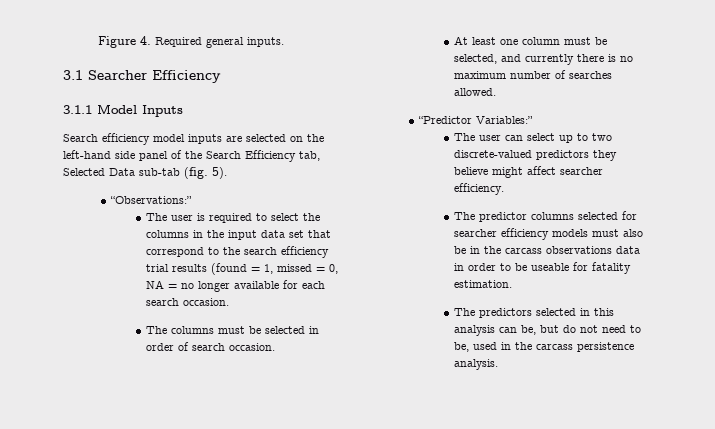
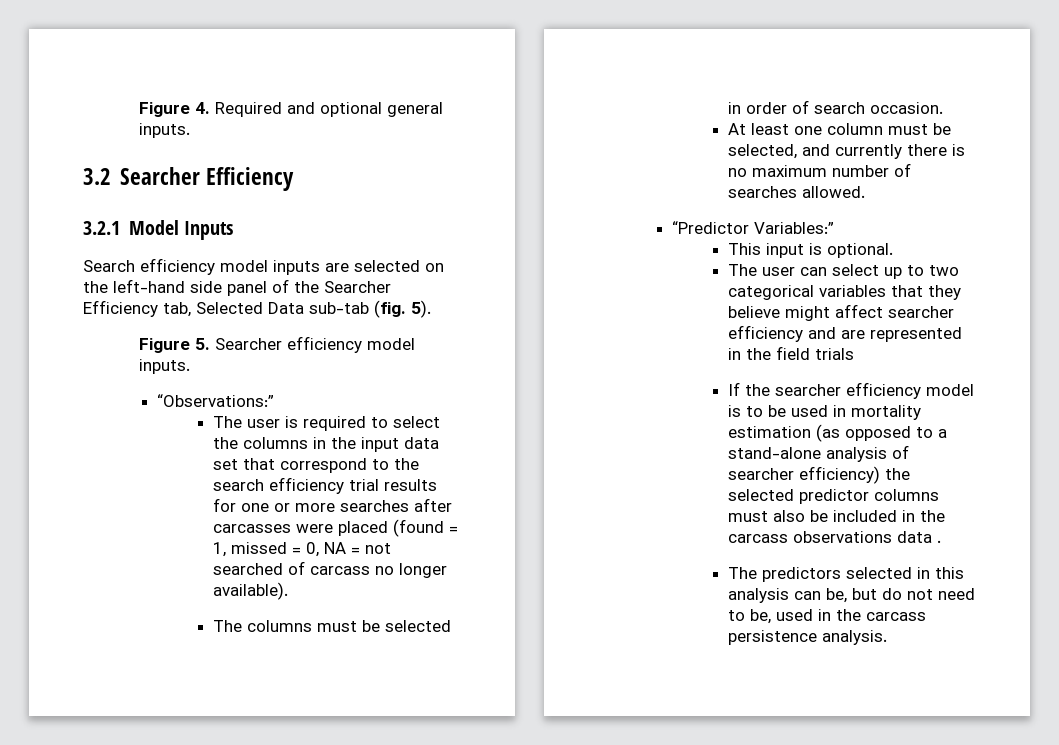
- Figure 4. Required general inputs.
+ Figure 4. Required and optional general inputs.
- 3.1 Searcher Efficiency
+ 3.2 Searcher Efficiency
- 3.1.1 Model Inputs
+ 3.2.1 Model Inputs
- Search efficiency model inputs are selected on the left-hand side panel of the Search Efficiency tab, Selected Data sub-tab (fig. 5).
+ Search efficiency model inputs are selected on the left-hand side panel of the Searcher Efficiency tab, Selected Data sub-tab (fig. 5).
+ Figure 5. Searcher efficiency model inputs.
- The user is required to select the columns in the input data set that correspond to the search efficiency trial results (found = 1, missed = 0, NA = no longer available for each search occasion.
+ The user is required to select the columns in the input data set that correspond to the search efficiency trial results for one or more searches after carcasses were placed (found = 1, missed = 0, NA = not searched of carcass no longer available).
+ This input is optional.
- The user can select up to two discrete-valued predictors they believe might affect searcher efficiency.
- The predictor columns selected for searcher efficiency models must also be in the carcass observations data in order to be useable for fatality estimation.
+ The user can select up to two categorical variables that they believe might affect searcher efficiency and are represented in the field trials
+ If the searcher efficiency model is to be used in mortality estimation (as opposed to a stand-alone analysis of searcher efficiency) the selected predictor columns must also be included in the carcass observations data .

